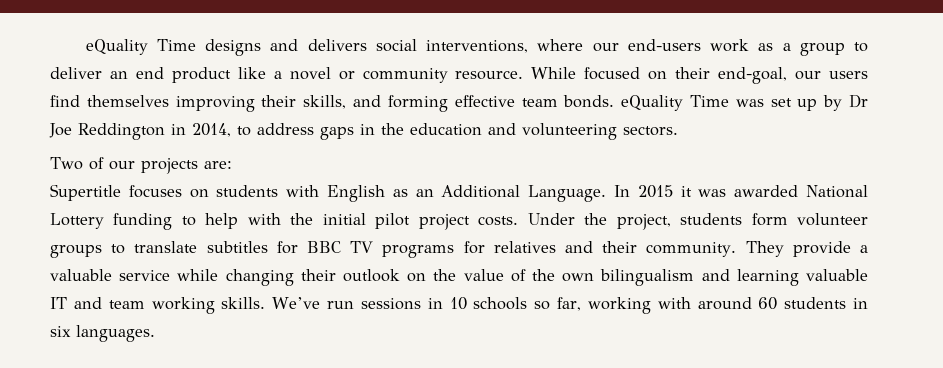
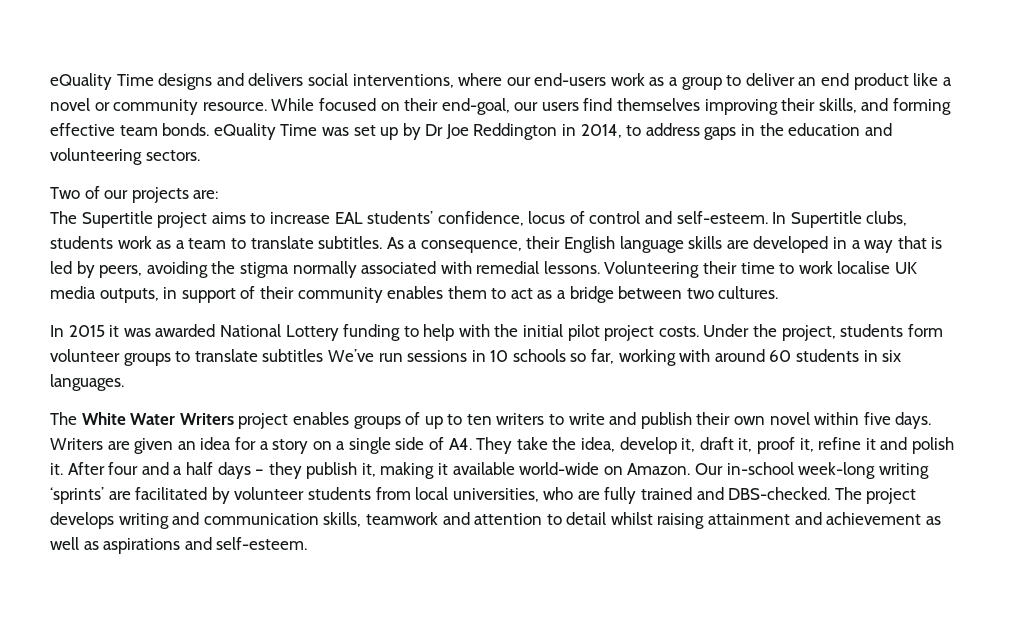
- Supertitle focuses on students with English as an Additional Language. In 2015 it was awarded National Lottery funding to help with the initial pilot project costs.
+ The Supertitle project aims to increase EAL students’ confidence, locus of control and self-esteem. In Supertitle clubs, students work as a team to translate subtitles. As a consequence, their English language skills are developed in a way that is led by peers, avoiding the stigma normally associated with remedial lessons. Volunteering their time to work localise UK media outputs, in support of their community enables them to act as a bridge between two cultures.
+ In 2015 it was awarded National Lottery funding to help with the initial pilot project costs.
- Under the project, students form volunteer groups to translate subtitles for BBC TV programs for relatives and their community. They provide a valuable service while changing their outlook on the value of the own bilingualism and learning valuable IT and team working skills. We’ve run sessions in 10 schools so far, working with around 60 students in six languages.
+ Under the project, students form volunteer groups to translate subtitles We’ve run sessions in 10 schools so far, working with around 60 students in six languages.
+ The White Water Writers project enables groups of up to ten writers to write and publish their own novel within five days. Writers are given an idea for a story on a single side of A4. They take the idea, develop it, draft it, proof it, refine it and polish it. After four and a half days – they publish it, making it available world-wide on Amazon. Our in-school week-long writing ‘sprints’ are facilitated by volunteer students from local universities, who are fully trained and DBS-checked. The project develops writing and communication skills, teamwork and attention to detail whilst raising attainment and achievement as well as aspirations and self-esteem.

